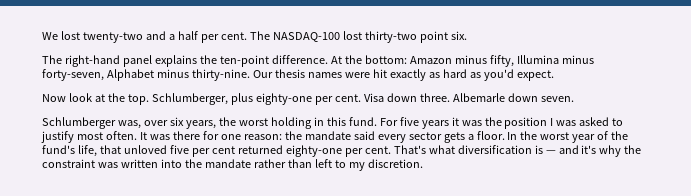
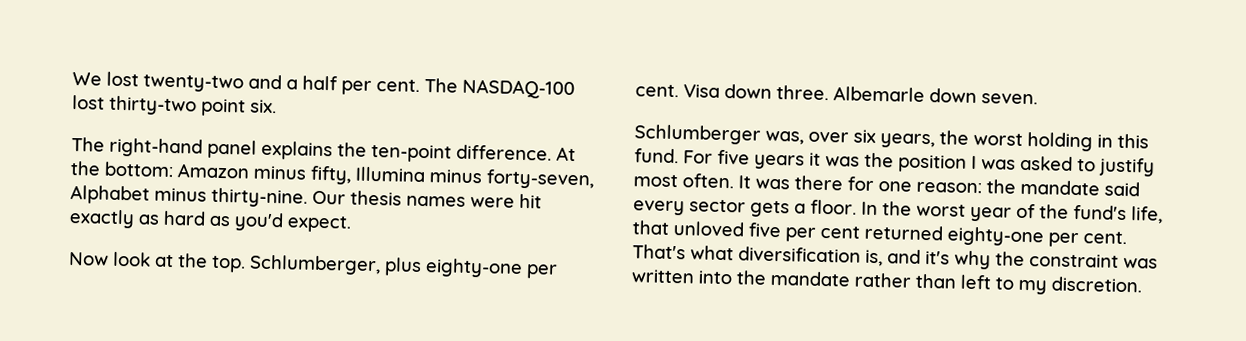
- That's what diversification is — and it's why the constraint was written into the mandate rather than left to my discretion.
+ That's what diversification is, and it's why the constraint was written into the mandate rather than left to my discretion.

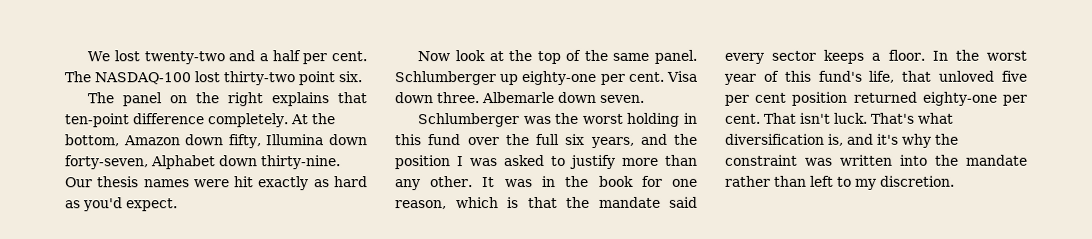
- The right-hand panel explains the ten-point difference. At the bottom: Amazon minus fifty, Illumina minus forty-seven, Alphabet minus thirty-nine.
+ The panel on the right explains that ten-point difference completely. At the bottom, Amazon down fifty, Illumina down forty-seven, Alphabet down thirty-nine.
- Now look at the top. Schlumberger, plus eighty-one per cent.
+ Now look at the top of the same panel. Schlumberger up eighty-one per cent.
- Schlumberger was, over six years, the worst holding in this fund. For five years it was the position I was asked to justify most often. It was there for one reason: the mandate said every sector gets a floor.
+ Schlumberger was the worst holding in this fund over the full six years, and the position I was asked to justify more than any other. It was in the book for one reason, which is that the mandate said every sector keeps a floor.
- In the worst year of the fund's life, that unloved five per cent returned eighty-one per cent.
+ In the worst year of this fund's life, that unloved five per cent position returned eighty-one per cent.
+ That isn't luck.

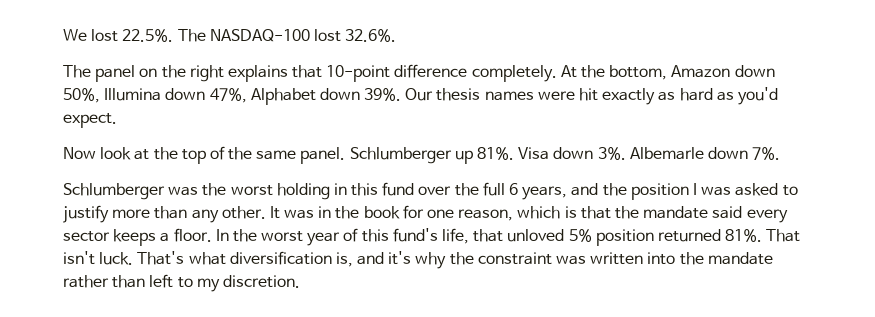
- We lost twenty-two and a half per cent. The NASDAQ-100 lost thirty-two point six.
+ We lost 22.5%. The NASDAQ-100 lost 32.6%.
- The panel on the right explains that ten-point difference completely.
+ The panel on the right explains that 10-point difference completely.
- At the bottom, Amazon down fifty, Illumina down forty-seven, Alphabet down thirty-nine.
+ At the bottom, Amazon down 50%, Illumina down 47%, Alphabet down 39%.
- Schlumberger up eighty-one per cent.
+ Schlumberger up 81%.
- Visa down three.
+ Visa down 3%.
- Albemarle down seven.
+ Albemarle down 7%.
- Schlumberger was the worst holding in this fund over the full six years, and the position I was asked to justify more than any other.
+ Schlumberger was the worst holding in this fund over the full 6 years, and the position I was asked to justify more than any other.
- In the worst year of this fund's life, that unloved five per cent position returned eighty-one per cent.
+ In the worst year of this fund's life, that unloved 5% position returned 81%.

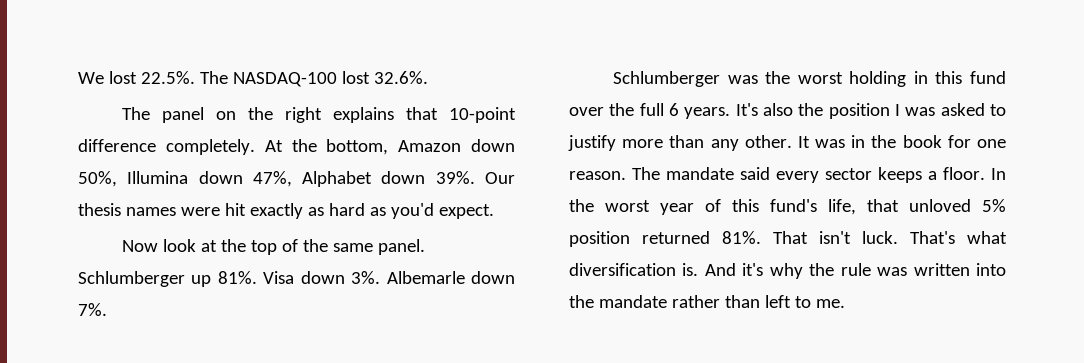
- Schlumberger was the worst holding in this fund over the full 6 years, and the position I was asked to justify more than any other.
+ Schlumberger was the worst holding in this fund over the full 6 years. It's also the position I was asked to justify more than any other.
- It was in the book for one reason, which is that the mandate said every sector keeps a floor.
+ It was in the book for one reason. The mandate said every sector keeps a floor.
- That's what diversification is, and it's why the constraint was written into the mandate rather than left to my discretion.
+ That's what diversification is. And it's why the rule was written into the mandate rather than left to me.

